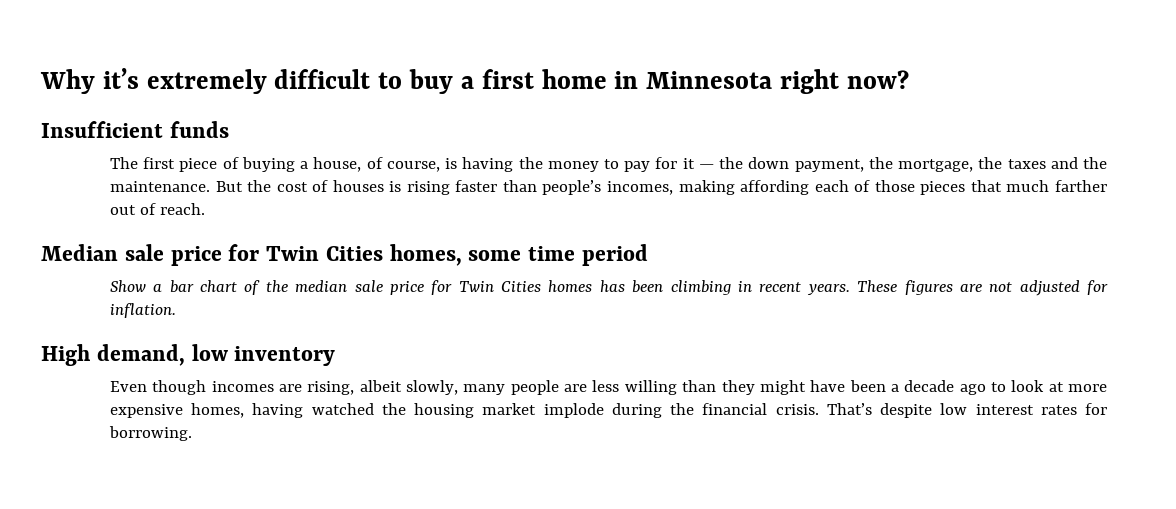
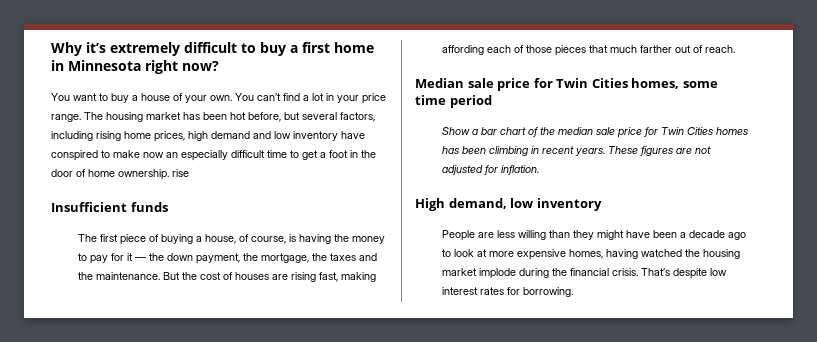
+ You want to buy a house of your own. You can’t find a lot in your price range. The housing market has been hot before, but several factors, including rising home prices, high demand and low inventory have conspired to make now an especially difficult time to get a foot in the door of home ownership. rise
- But the cost of houses is rising faster than people’s incomes, making affording each of those pieces that much farther out of reach.
+ But the cost of houses are rising fast, making affording each of those pieces that much farther out of reach.
- Even though incomes are rising, albeit slowly, many people are less willing than they might have been a decade ago to look at more expensive homes, having watched the housing market implode during the financial crisis.
+ People are less willing than they might have been a decade ago to look at more expensive homes, having watched the housing market implode during the financial crisis.

